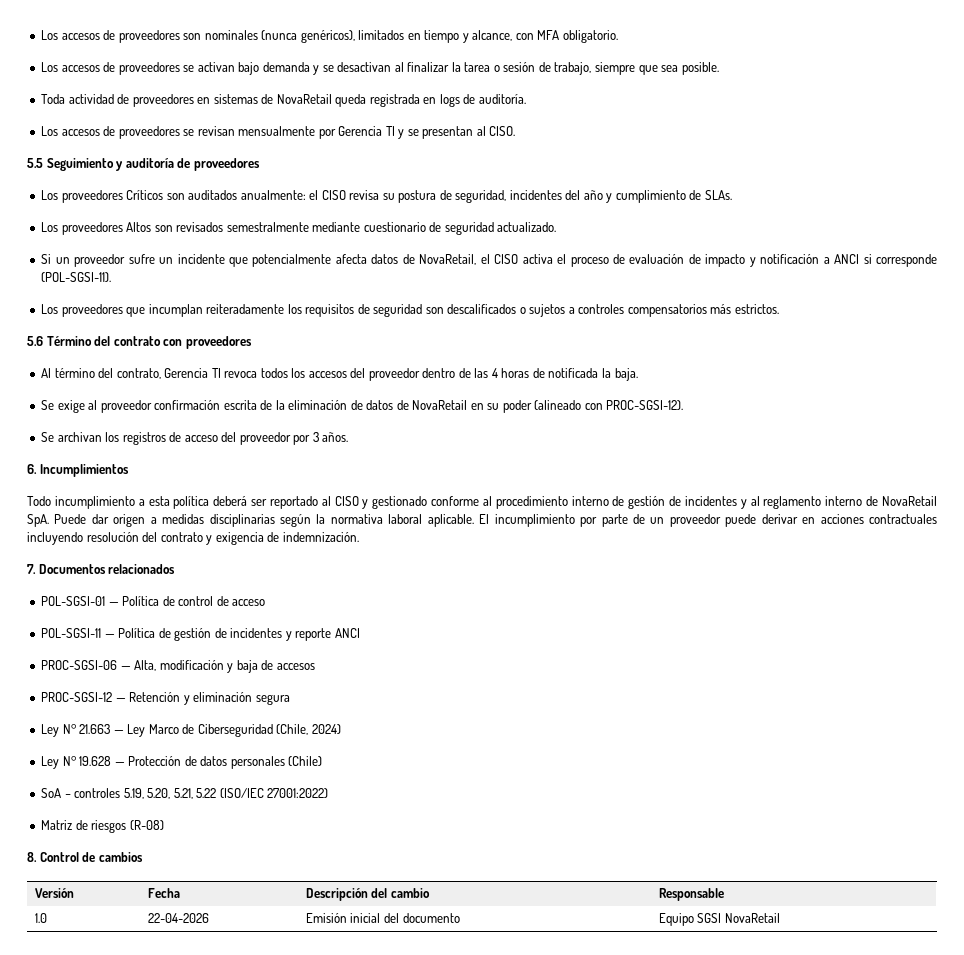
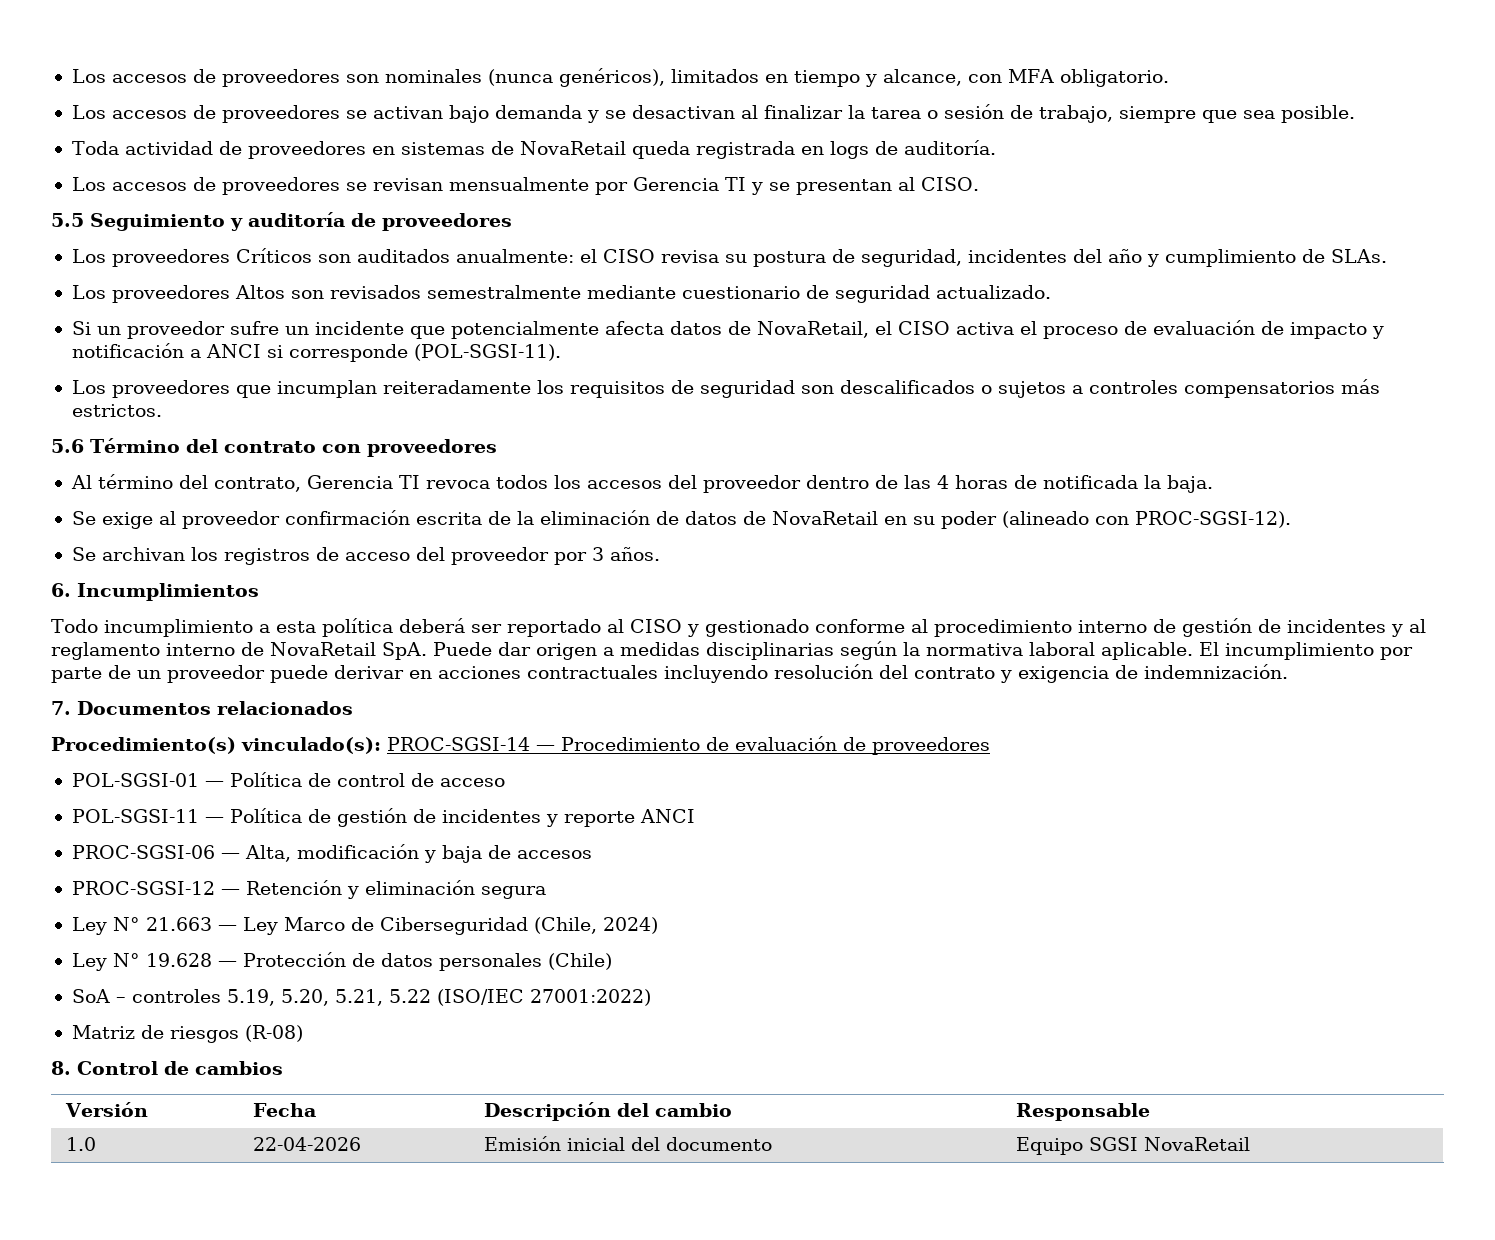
+ Procedimiento(s) vinculado(s): PROC-SGSI-14 — Procedimiento de evaluación de proveedores

